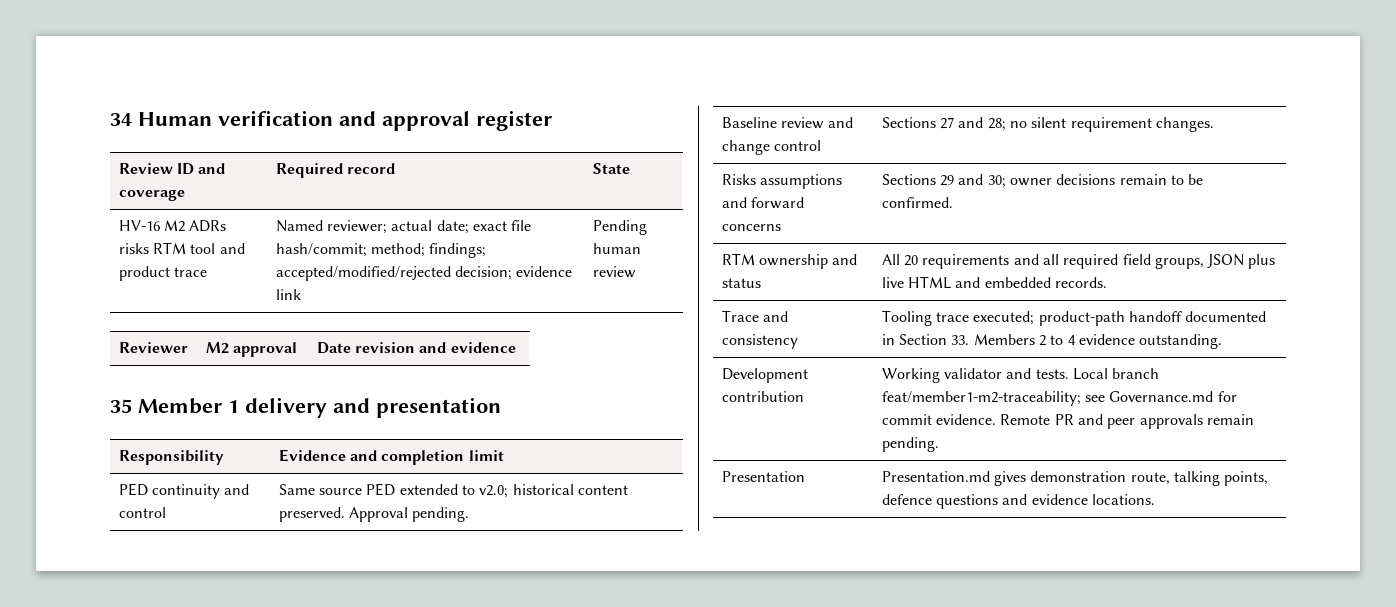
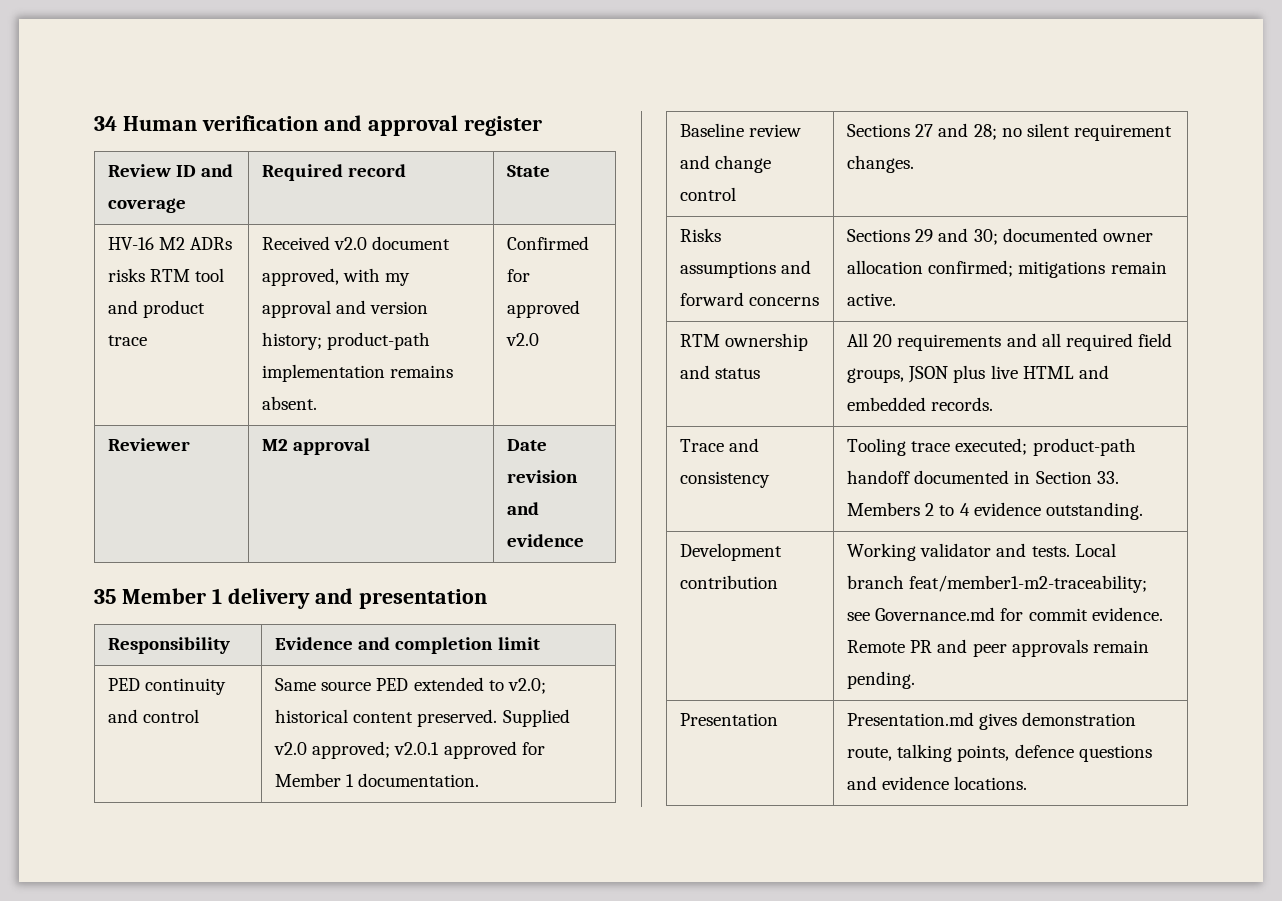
- HV-16 M2 ADRs risks RTM tool and product trace | Named reviewer; actual date; exact file hash/commit; method; findings; accepted/modified/rejected decision; evidence link | Pending human review
+ HV-16 M2 ADRs risks RTM tool and product trace | Received v2.0 document approved, with my approval and version history; product-path implementation remains absent. | Confirmed for approved v2.0
- PED continuity and control | Same source PED extended to v2.0; historical content preserved. Approval pending.
+ PED continuity and control | Same source PED extended to v2.0; historical content preserved. Supplied v2.0 approved; v2.0.1 approved for Member 1 documentation.
- Risks assumptions and forward concerns | Sections 29 and 30; owner decisions remain to be confirmed.
+ Risks assumptions and forward concerns | Sections 29 and 30; documented owner allocation confirmed; mitigations remain active.

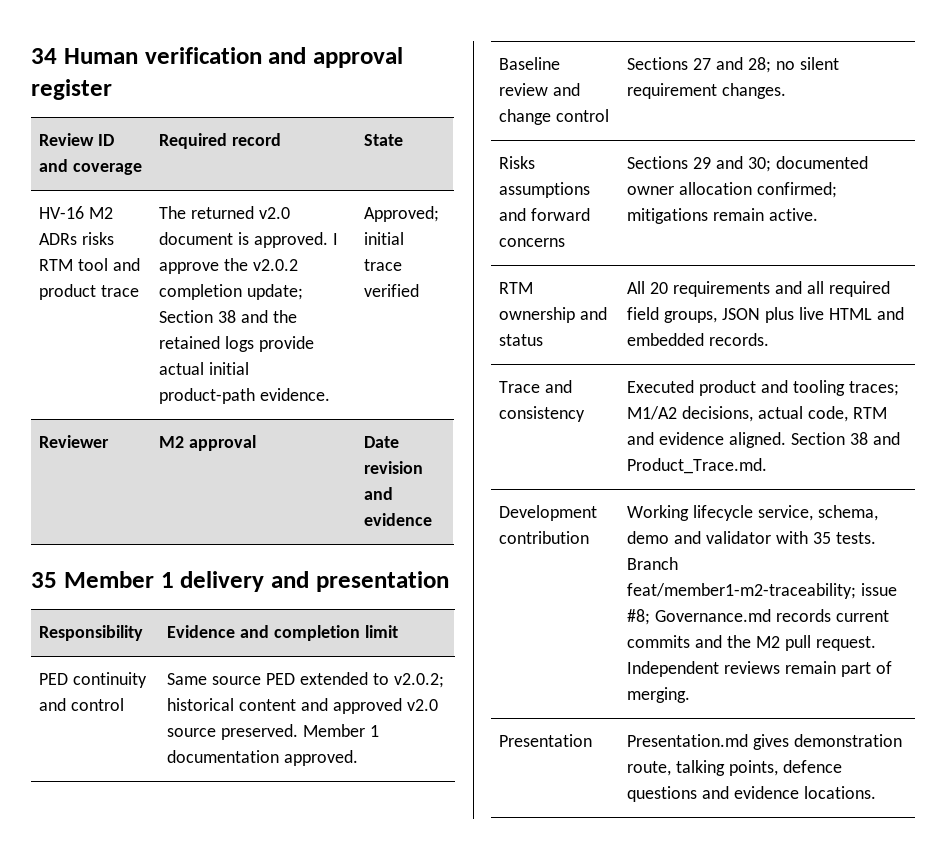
- HV-16 M2 ADRs risks RTM tool and product trace | Received v2.0 document approved, with my approval and version history; product-path implementation remains absent. | Confirmed for approved v2.0
+ HV-16 M2 ADRs risks RTM tool and product trace | The returned v2.0 document is approved. I approve the v2.0.2 completion update; Section 38 and the retained logs provide actual initial product-path evidence. | Approved; initial trace verified
- PED continuity and control | Same source PED extended to v2.0; historical content preserved. Supplied v2.0 approved; v2.0.1 approved for Member 1 documentation.
+ PED continuity and control | Same source PED extended to v2.0.2; historical content and approved v2.0 source preserved. Member 1 documentation approved.
- Trace and consistency | Tooling trace executed; product-path handoff documented in Section 33. Members 2 to 4 evidence outstanding.
- Development contribution | Working validator and tests. Local branch feat/member1-m2-traceability; see Governance.md for commit evidence. Remote PR and peer approvals remain pending.
+ Trace and consistency | Executed product and tooling traces; M1/A2 decisions, actual code, RTM and evidence aligned. Section 38 and Product_Trace.md.
+ Development contribution | Working lifecycle service, schema, demo and validator with 35 tests. Branch feat/member1-m2-traceability; issue #8; Governance.md records current commits and the M2 pull request. Independent reviews remain part of merging.

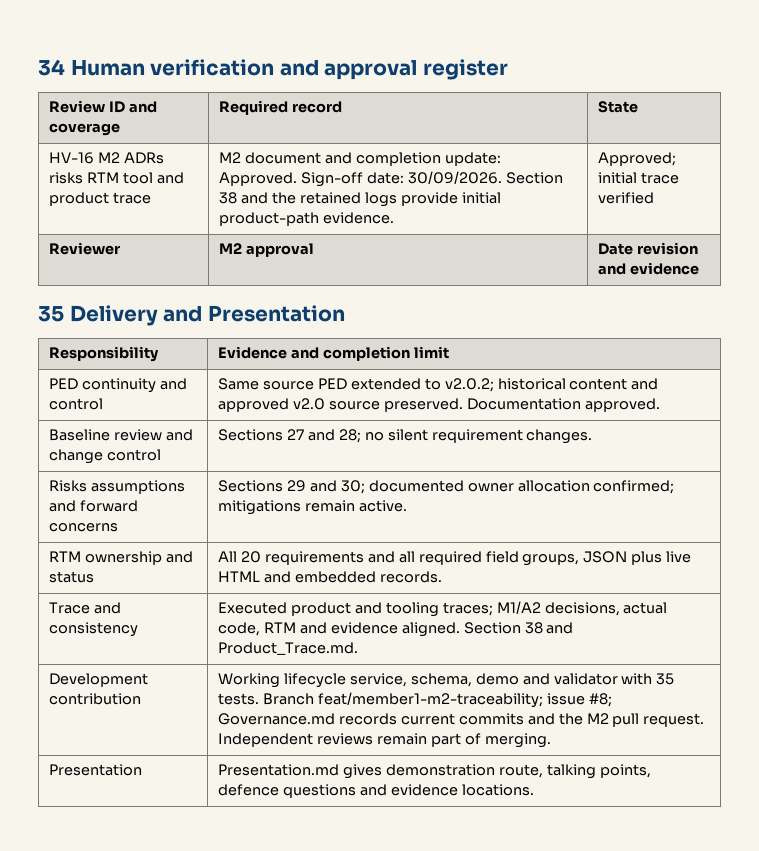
- HV-16 M2 ADRs risks RTM tool and product trace | The returned v2.0 document is approved. I approve the v2.0.2 completion update; Section 38 and the retained logs provide actual initial product-path evidence. | Approved; initial trace verified
+ HV-16 M2 ADRs risks RTM tool and product trace | M2 document and completion update: Approved. Sign-off date: 30/09/2026. Section 38 and the retained logs provide initial product-path evidence. | Approved; initial trace verified
- 35 Member 1 delivery and presentation
+ 35 Delivery and Presentation
- PED continuity and control | Same source PED extended to v2.0.2; historical content and approved v2.0 source preserved. Member 1 documentation approved.
+ PED continuity and control | Same source PED extended to v2.0.2; historical content and approved v2.0 source preserved. Documentation approved.

